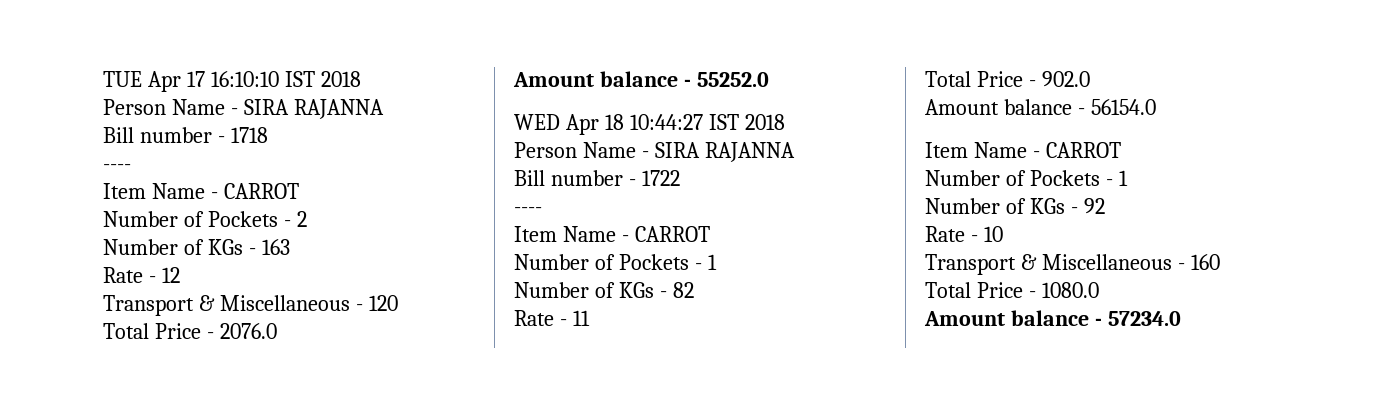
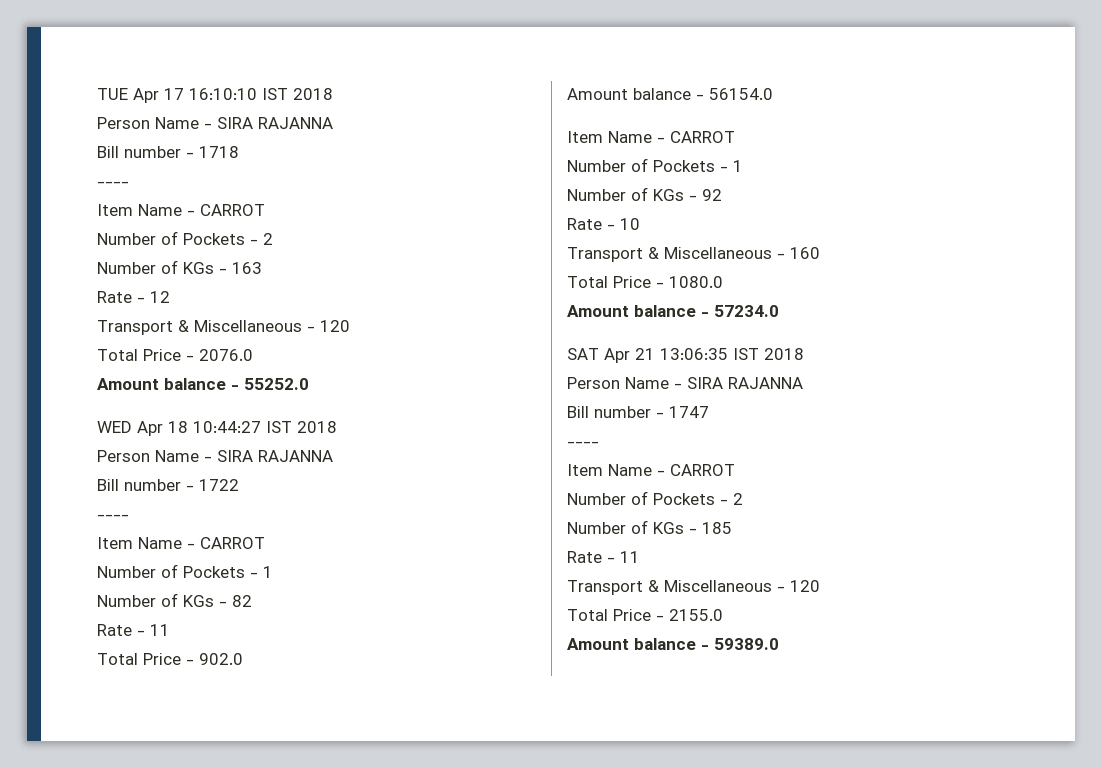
+ SAT Apr 21 13:06:35 IST 2018
+ Person Name - SIRA RAJANNA
+ Bill number - 1747
+ ----
+ Item Name - CARROT
+ Number of Pockets - 2
+ Number of KGs - 185
+ Rate - 11
+ Transport & Miscellaneous - 120
+ Total Price - 2155.0
+ Amount balance - 59389.0

